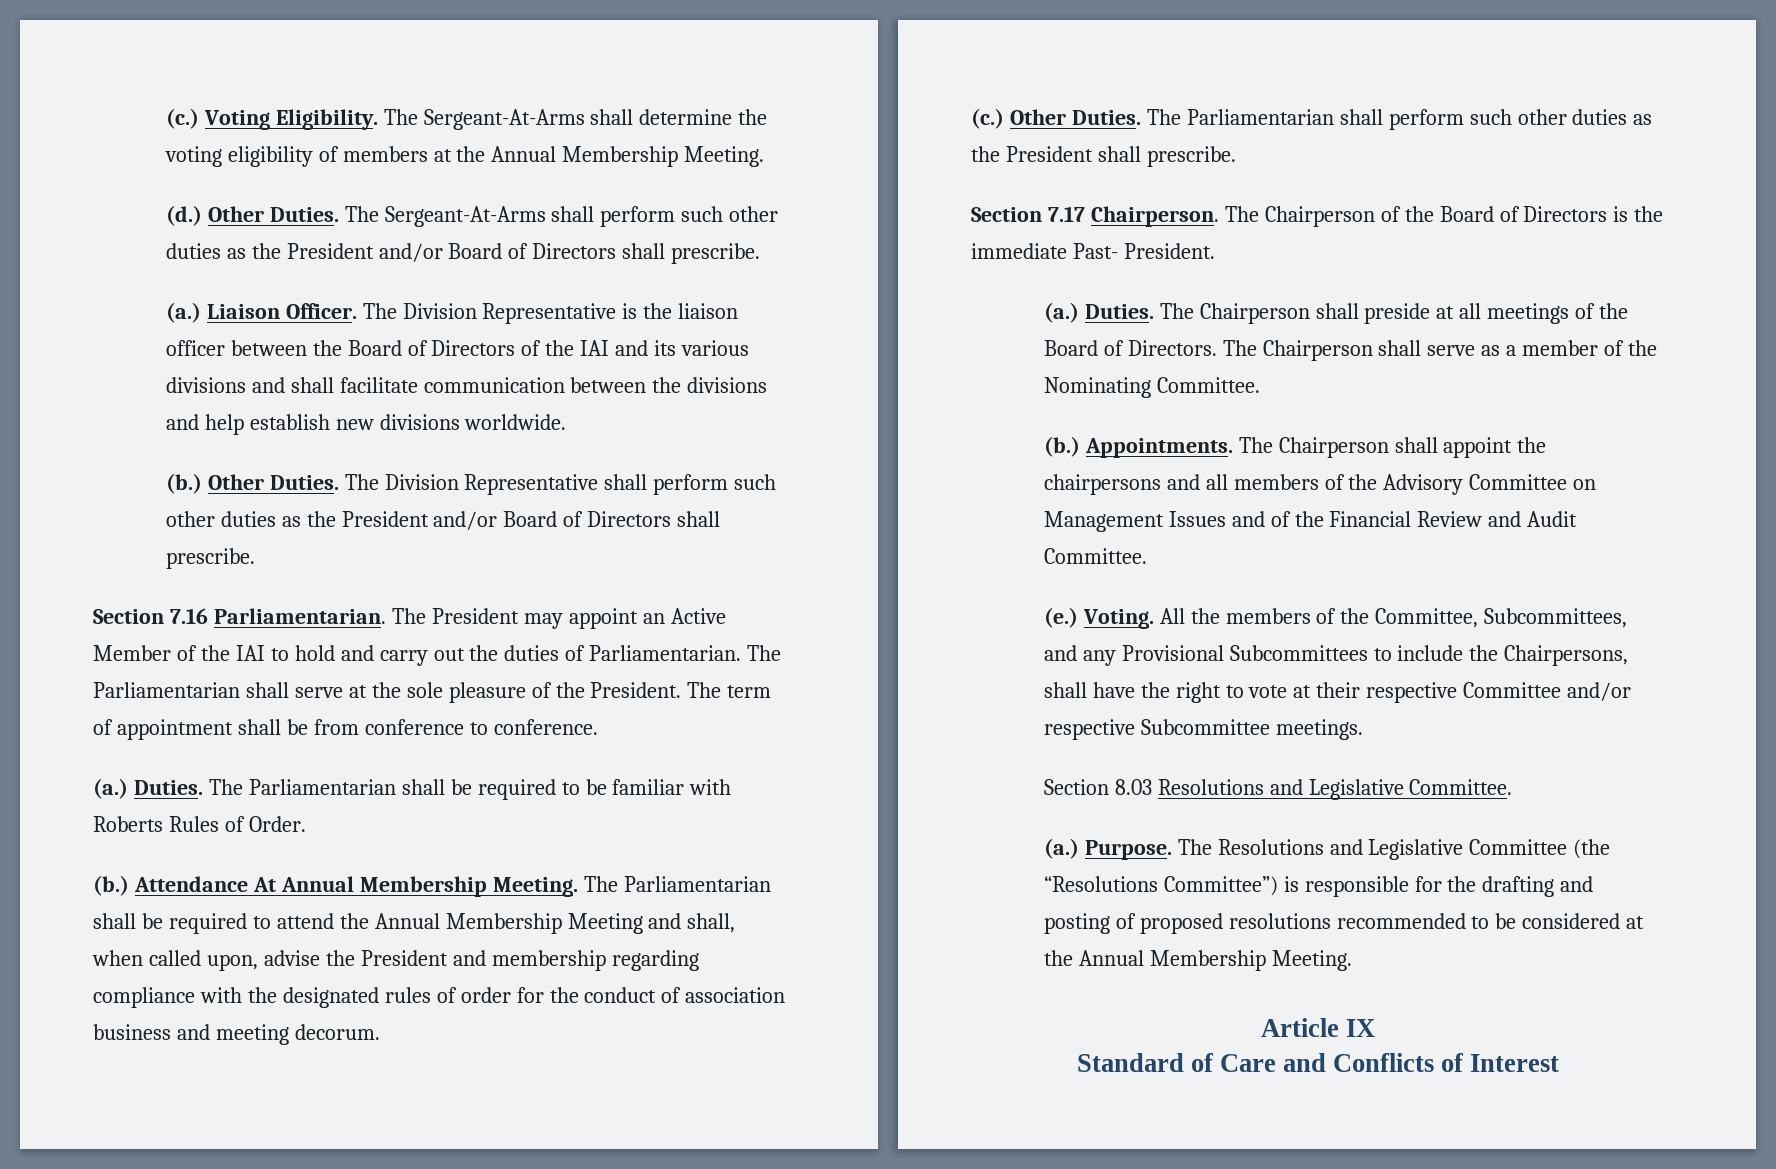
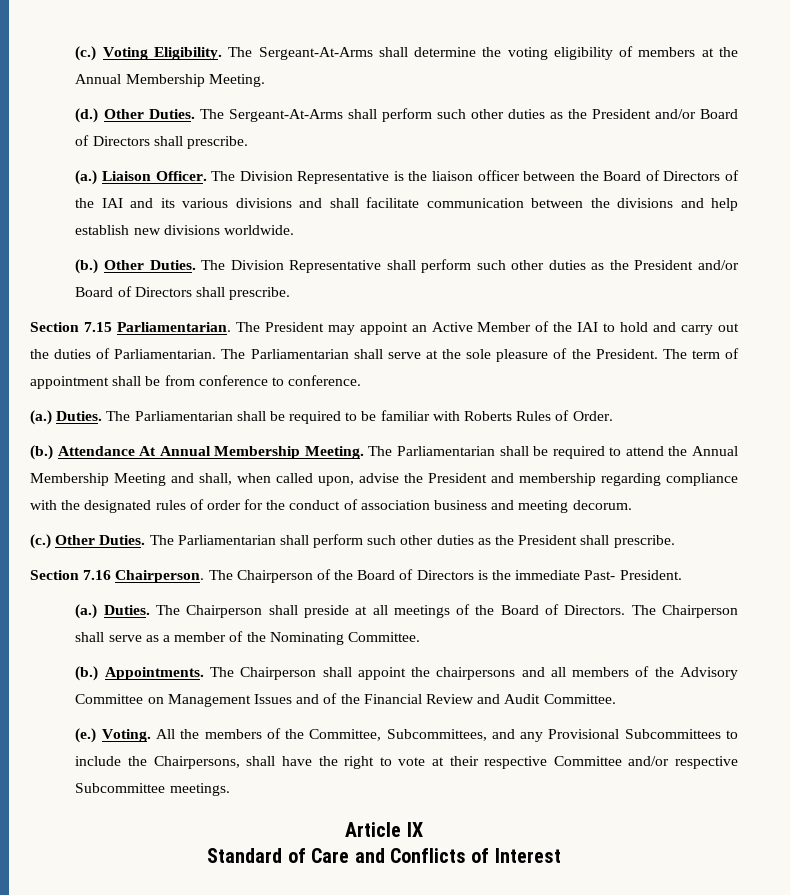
- Section 7.16 Parliamentarian.
+ Section 7.15 Parliamentarian.
- Section 7.17 Chairperson.
+ Section 7.16 Chairperson.
- Section 8.03 Resolutions and Legislative Committee.
- (a.) Purpose. The Resolutions and Legislative Committee (the “Resolutions Committee”) is responsible for the drafting and posting of proposed resolutions recommended to be considered at the Annual Membership Meeting.

